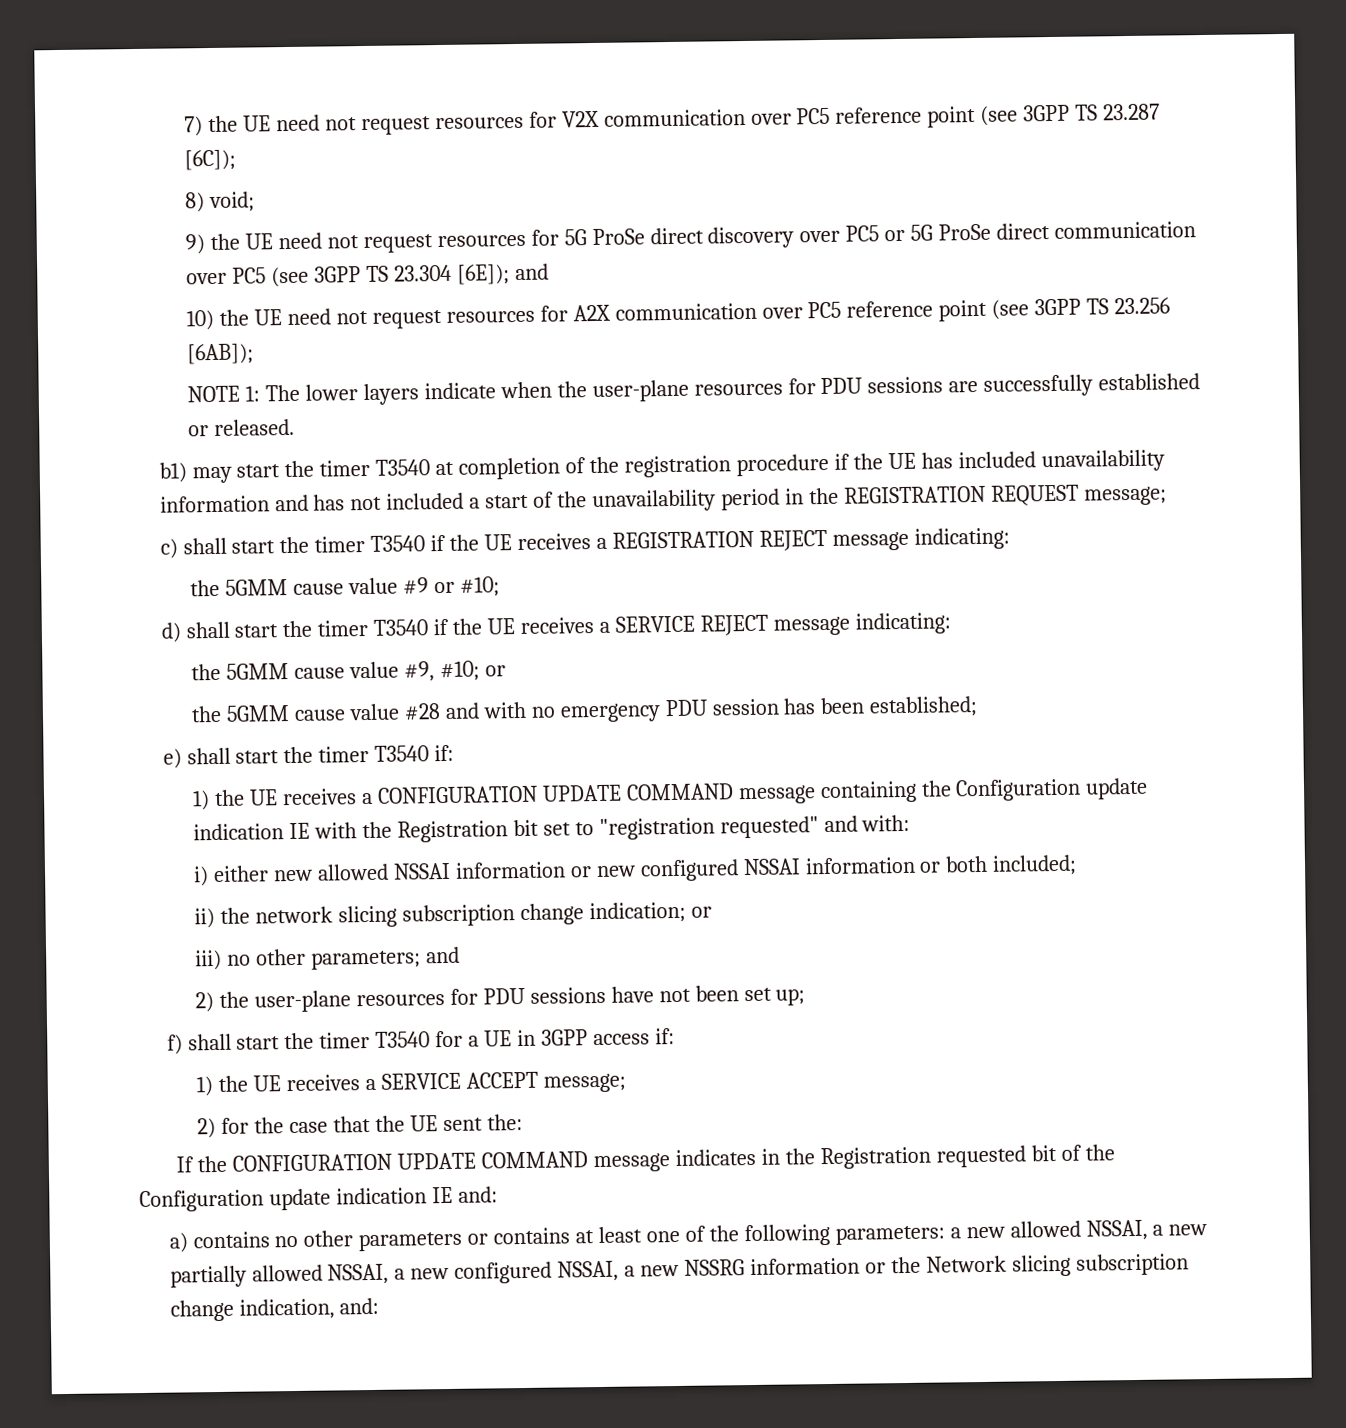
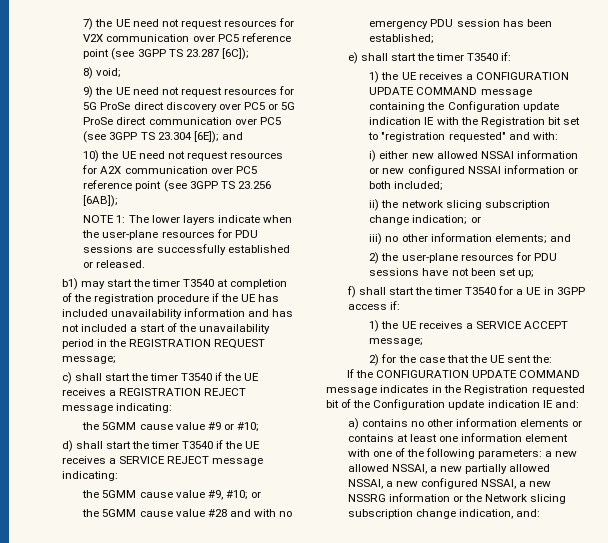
- iii) no other parameters; and
+ iii) no other information elements; and
- a) contains no other parameters or contains at least one of the following parameters: a new allowed NSSAI, a new partially allowed NSSAI, a new configured NSSAI, a new NSSRG information or the Network slicing subscription change indication, and:
+ a) contains no other information elements or contains at least one information element with one of the following parameters: a new allowed NSSAI, a new partially allowed NSSAI, a new configured NSSAI, a new NSSRG information or the Network slicing subscription change indication, and:

